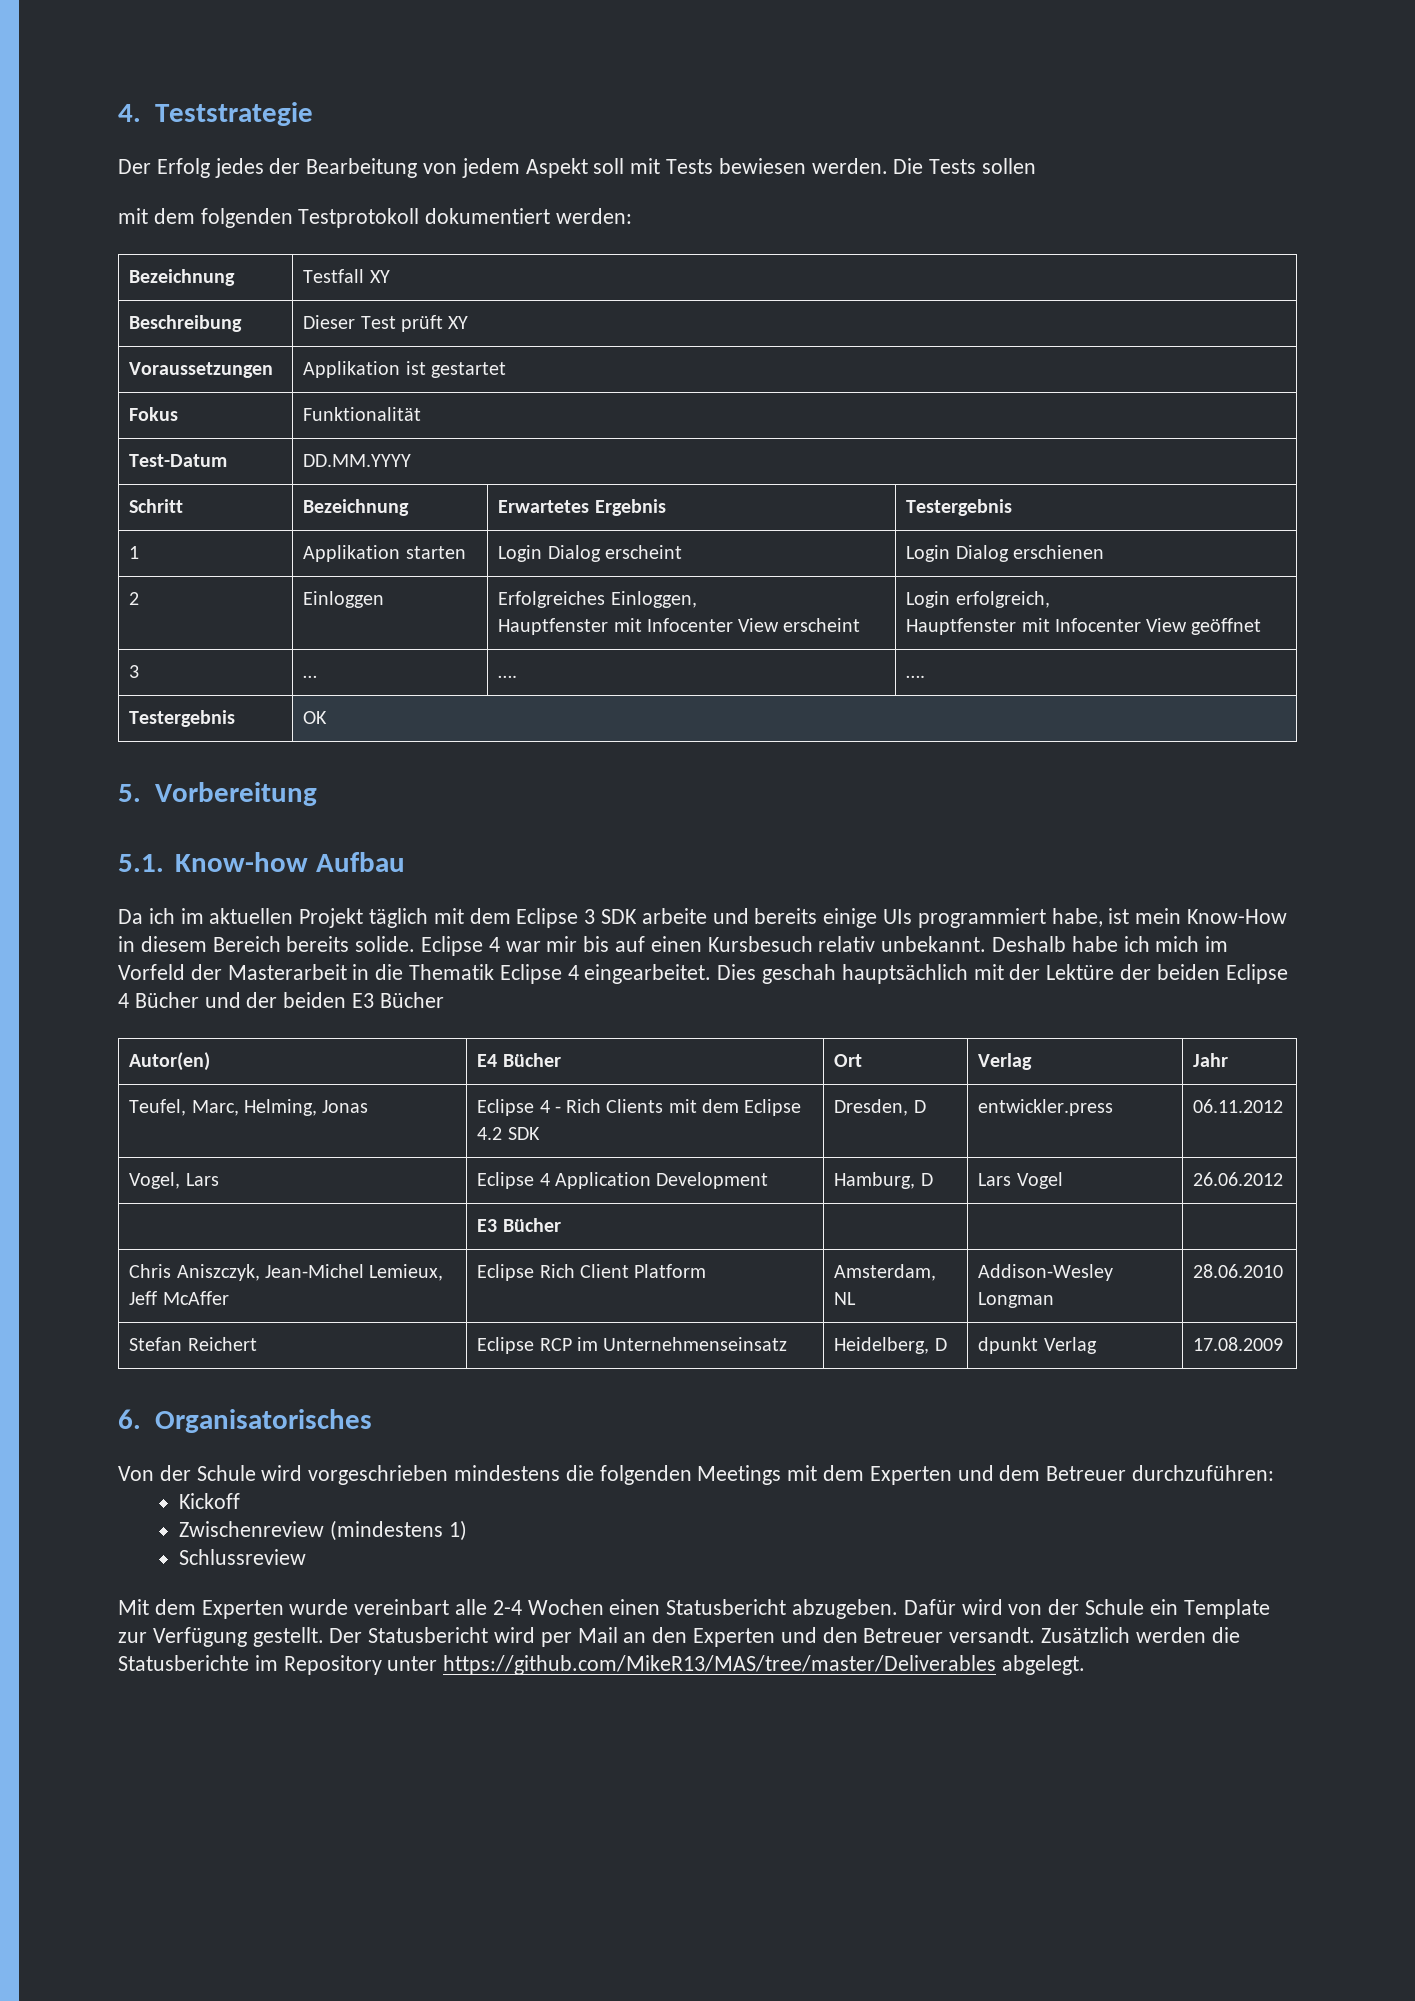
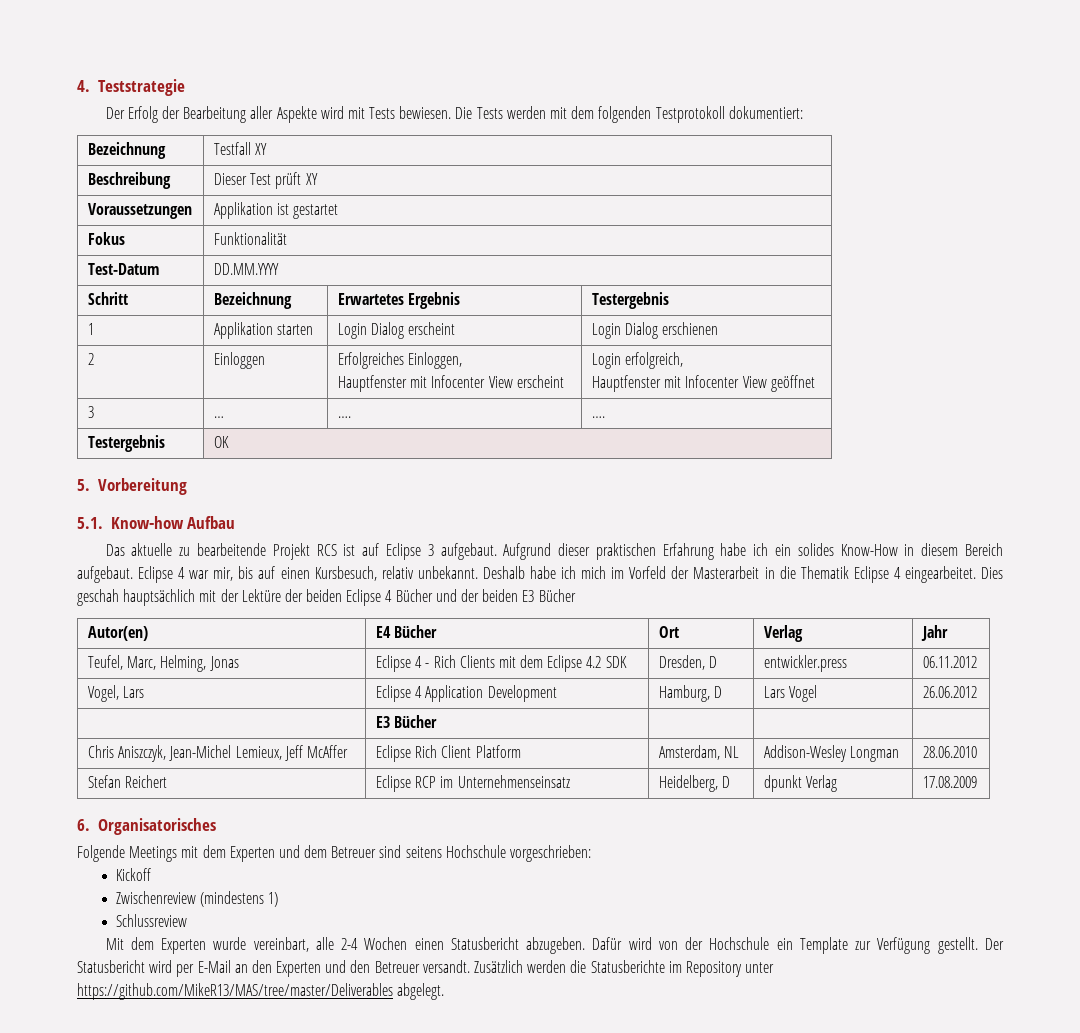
- Der Erfolg jedes der Bearbeitung von jedem Aspekt soll mit Tests bewiesen werden.
+ Der Erfolg der Bearbeitung aller Aspekte wird mit Tests bewiesen.
- Die Tests sollen
- mit dem folgenden Testprotokoll dokumentiert werden:
+ Die Tests werden mit dem folgenden Testprotokoll dokumentiert:
- Da ich im aktuellen Projekt täglich mit dem Eclipse 3 SDK arbeite und bereits einige UIs programmiert habe, ist mein Know-How in diesem Bereich bereits solide.
+ Das aktuelle zu bearbeitende Projekt RCS ist auf Eclipse 3 aufgebaut. Aufgrund dieser praktischen Erfahrung habe ich ein solides Know-How in diesem Bereich aufgebaut.
- Eclipse 4 war mir bis auf einen Kursbesuch relativ unbekannt.
+ Eclipse 4 war mir, bis auf einen Kursbesuch, relativ unbekannt.
- Von der Schule wird vorgeschrieben mindestens die folgenden Meetings mit dem Experten und dem Betreuer durchzuführen:
+ Folgende Meetings mit dem Experten und dem Betreuer sind seitens Hochschule vorgeschrieben:
- Mit dem Experten wurde vereinbart alle 2-4 Wochen einen Statusbericht abzugeben.
+ Mit dem Experten wurde vereinbart, alle 2-4 Wochen einen Statusbericht abzugeben.
- Dafür wird von der Schule ein Template zur Verfügung gestellt.
+ Dafür wird von der Hochschule ein Template zur Verfügung gestellt.
- Der Statusbericht wird per Mail an den Experten und den Betreuer versandt.
+ Der Statusbericht wird per E-Mail an den Experten und den Betreuer versandt.

